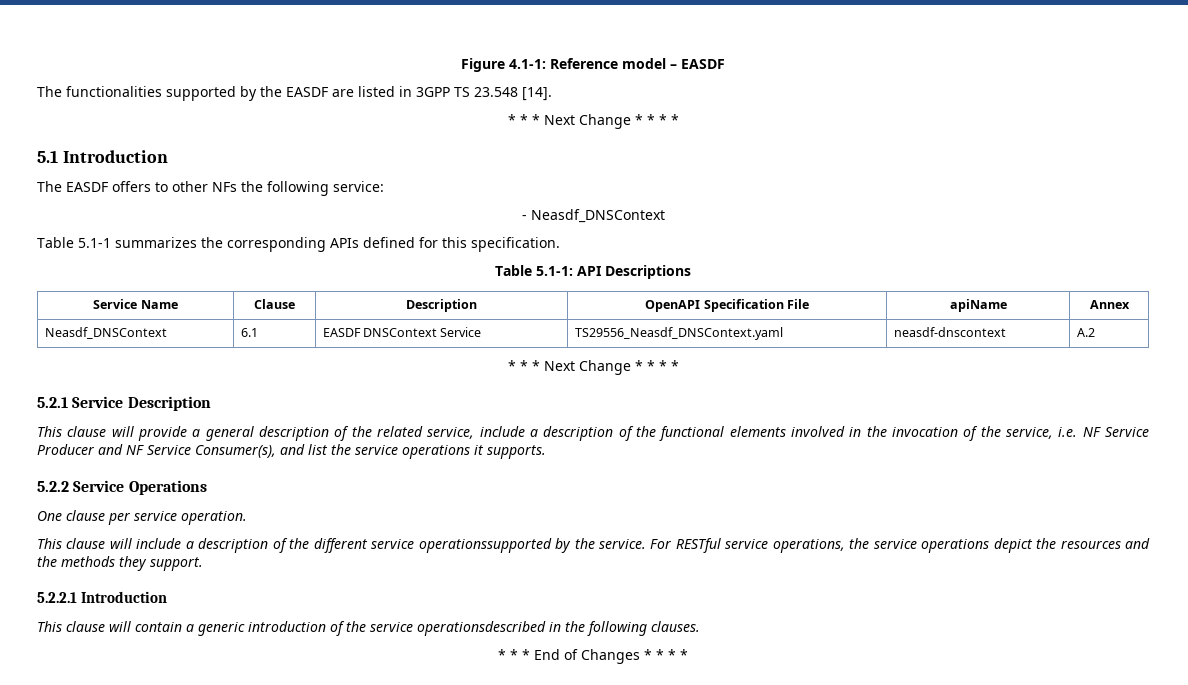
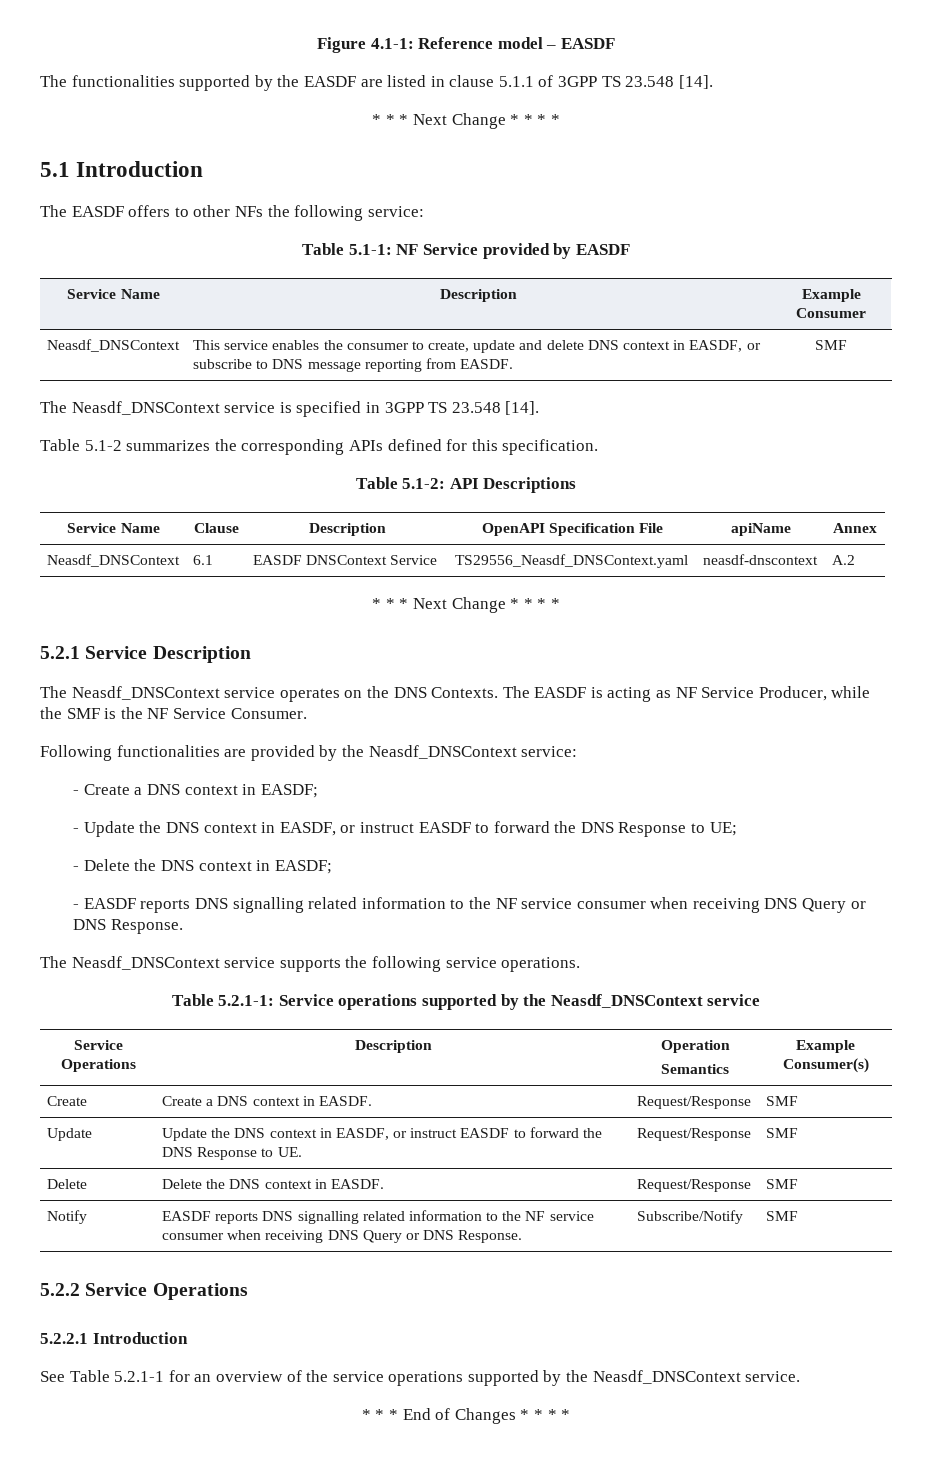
- The functionalities supported by the EASDF are listed in 3GPP TS 23.548 [14].
+ The functionalities supported by the EASDF are listed in clause 5.1.1 of 3GPP TS 23.548 [14].
- - Neasdf_DNSContext
- Table 5.1-1 summarizes the corresponding APIs defined for this specification.
+ Table 5.1-1: NF Service provided by EASDF
+ Service Name | Description | Example Consumer
+ Neasdf_DNSContext | This service enables the consumer to create, update and delete DNS context in EASDF, or subscribe to DNS message reporting from EASDF. | SMF
+ The Neasdf_DNSContext service is specified in 3GPP TS 23.548 [14].
+ Table 5.1-2 summarizes the corresponding APIs defined for this specification.
- Table 5.1-1: API Descriptions
+ Table 5.1-2: API Descriptions
- This clause will provide a general description of the related service, include a description of the functional elements involved in the invocation of the service, i.e. NF Service Producer and NF Service Consumer(s), and list the service operations it supports.
+ The Neasdf_DNSContext service operates on the DNS Contexts. The EASDF is acting as NF Service Producer, while the SMF is the NF Service Consumer.
+ Following functionalities are provided by the Neasdf_DNSContext service:
+ - Create a DNS context in EASDF;
+ - Update the DNS context in EASDF, or instruct EASDF to forward the DNS Response to UE;
+ - Delete the DNS context in EASDF;
+ - EASDF reports DNS signalling related information to the NF service consumer when receiving DNS Query or DNS Response.
+ The Neasdf_DNSContext service supports the following service operations.
+ Table 5.2.1-1: Service operations supported by the Neasdf_DNSContext service
+ Service Operations | Description | Operation
+ Semantics | Example Consumer(s)
+ Create | Create a DNS context in EASDF. | Request/Response | SMF
+ Update | Update the DNS context in EASDF, or instruct EASDF to forward the DNS Response to UE. | Request/Response | SMF
+ Delete | Delete the DNS context in EASDF. | Request/Response | SMF
+ Notify | EASDF reports DNS signalling related information to the NF service consumer when receiving DNS Query or DNS Response. | Subscribe/Notify | SMF
  5.2.2 Service Operations
- One clause per service operation.
- This clause will include a description of the different service operationssupported by the service. For RESTful service operations, the service operations depict the resources and the methods they support.
  5.2.2.1 Introduction
- This clause will contain a generic introduction of the service operationsdescribed in the following clauses.
+ See Table 5.2.1-1 for an overview of the service operations supported by the Neasdf_DNSContext service.

